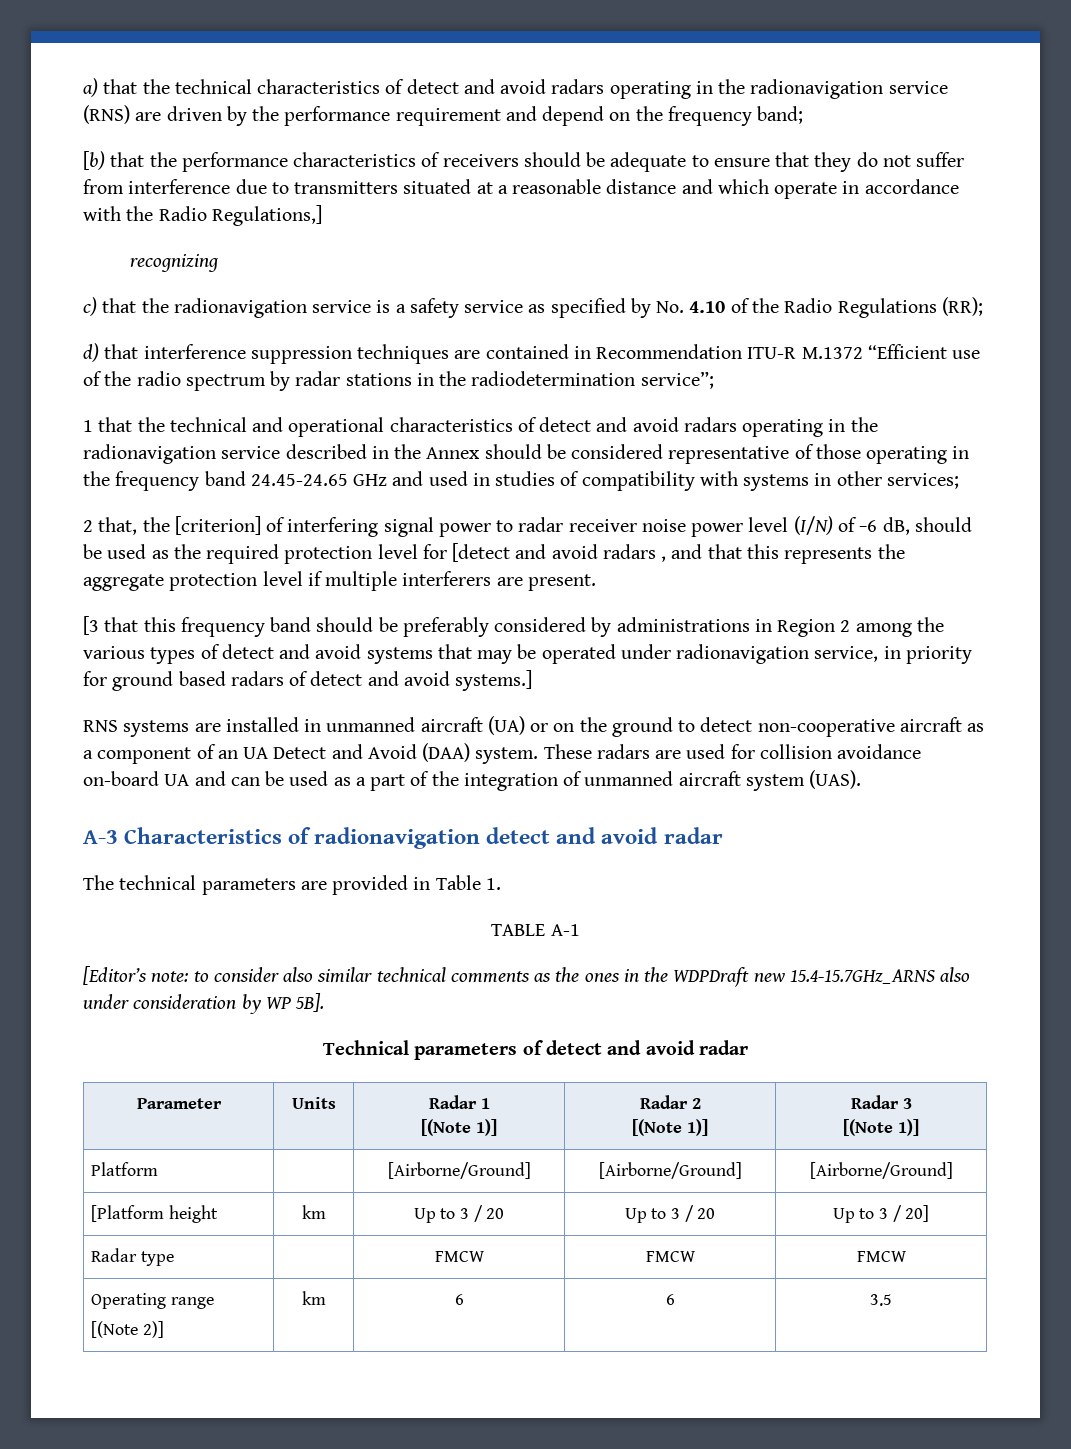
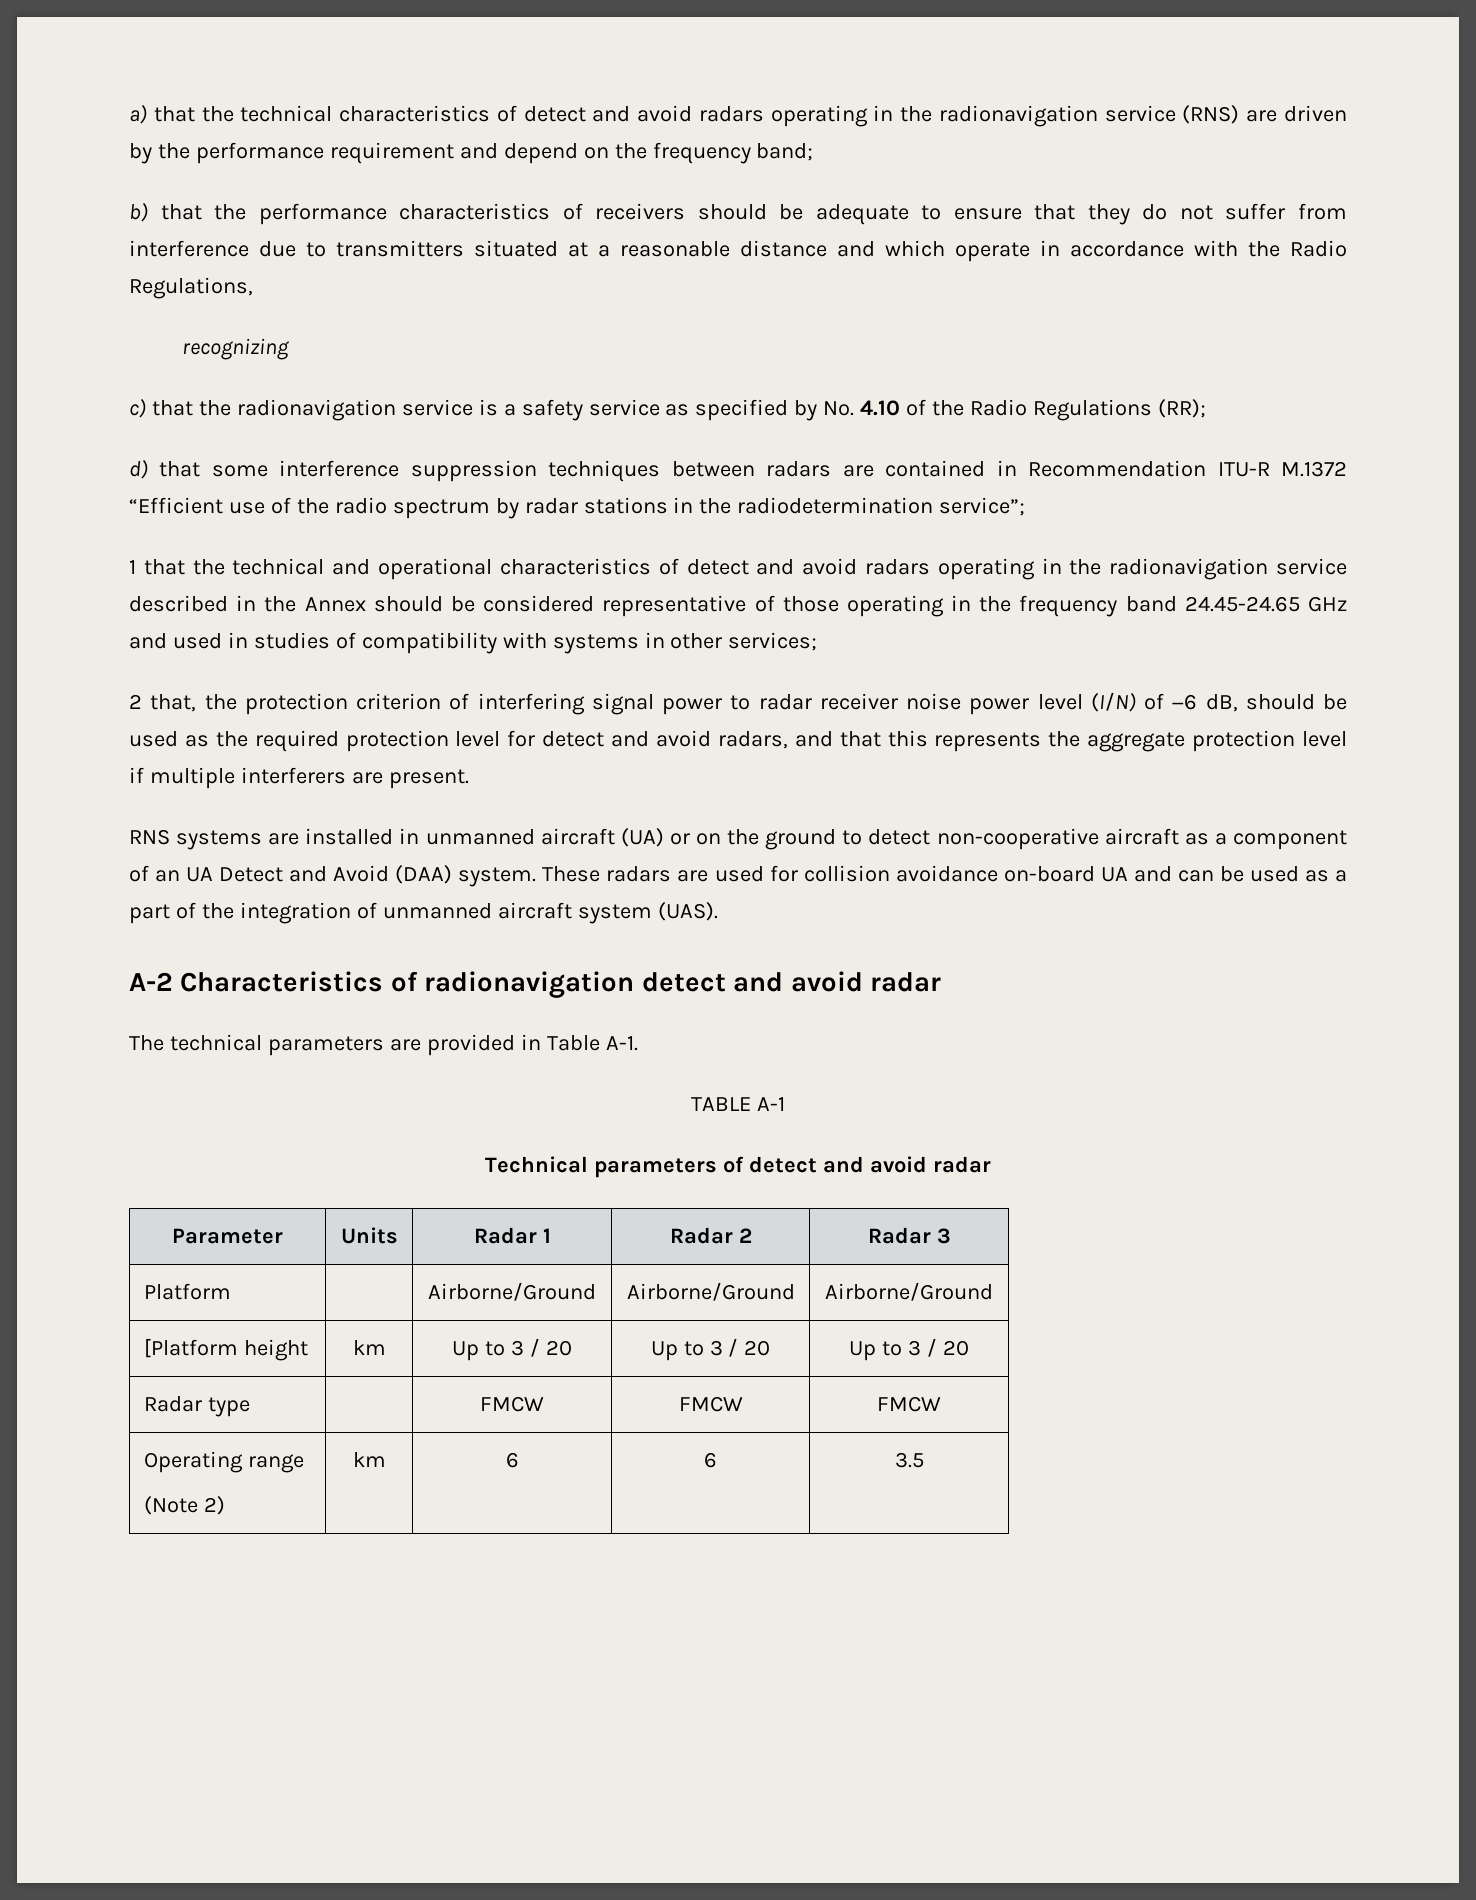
- [b) that the performance characteristics of receivers should be adequate to ensure that they do not suffer from interference due to transmitters situated at a reasonable distance and which operate in accordance with the Radio Regulations,]
+ b) that the performance characteristics of receivers should be adequate to ensure that they do not suffer from interference due to transmitters situated at a reasonable distance and which operate in accordance with the Radio Regulations,
- d) that interference suppression techniques are contained in Recommendation ITU-R M.1372 “Efficient use of the radio spectrum by radar stations in the radiodetermination service”;
+ d) that some interference suppression techniques between radars are contained in Recommendation ITU-R M.1372 “Efficient use of the radio spectrum by radar stations in the radiodetermination service”;
- 2 that, the [criterion] of interfering signal power to radar receiver noise power level (I/N) of −6 dB, should be used as the required protection level for [detect and avoid radars , and that this represents the aggregate protection level if multiple interferers are present.
+ 2 that, the protection criterion of interfering signal power to radar receiver noise power level (I/N) of −6 dB, should be used as the required protection level for detect and avoid radars, and that this represents the aggregate protection level if multiple interferers are present.
- [3 that this frequency band should be preferably considered by administrations in Region 2 among the various types of detect and avoid systems that may be operated under radionavigation service, in priority for ground based radars of detect and avoid systems.]
- A-3 Characteristics of radionavigation detect and avoid radar
+ A-2 Characteristics of radionavigation detect and avoid radar
- The technical parameters are provided in Table 1.
+ The technical parameters are provided in Table A-1.
- [Editor’s note: to consider also similar technical comments as the ones in the WDPDraft new 15.4-15.7GHz_ARNS also under consideration by WP 5B].
- Parameter | Units | Radar 1
- [(Note 1)] | Radar 2
- [(Note 1)] | Radar 3
- [(Note 1)]
+ Parameter | Units | Radar 1 | Radar 2 | Radar 3
- Platform | | [Airborne/Ground] | [Airborne/Ground] | [Airborne/Ground]
+ Platform | | Airborne/Ground | Airborne/Ground | Airborne/Ground
- [Platform height | km | Up to 3 / 20 | Up to 3 / 20 | Up to 3 / 20]
+ [Platform height | km | Up to 3 / 20 | Up to 3 / 20 | Up to 3 / 20
  Operating range
- [(Note 2)] | km | 6 | 6 | 3.5
+ (Note 2) | km | 6 | 6 | 3.5

